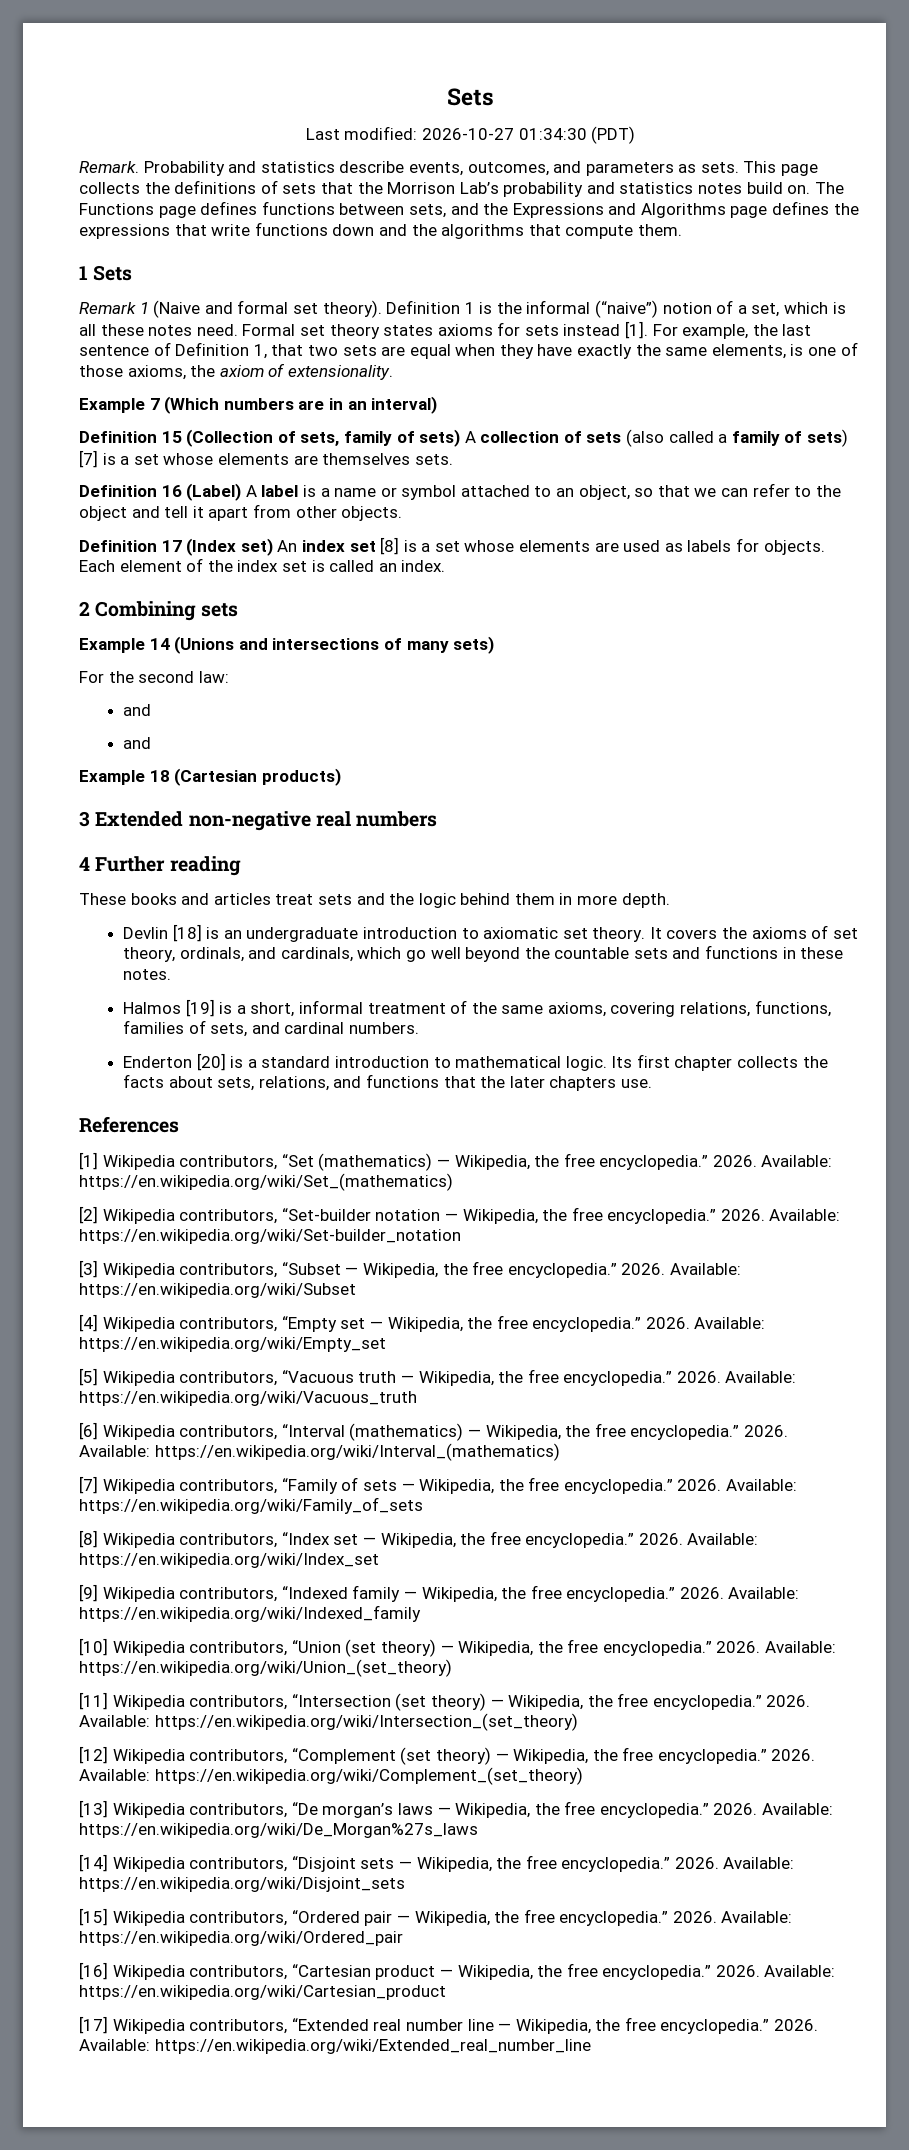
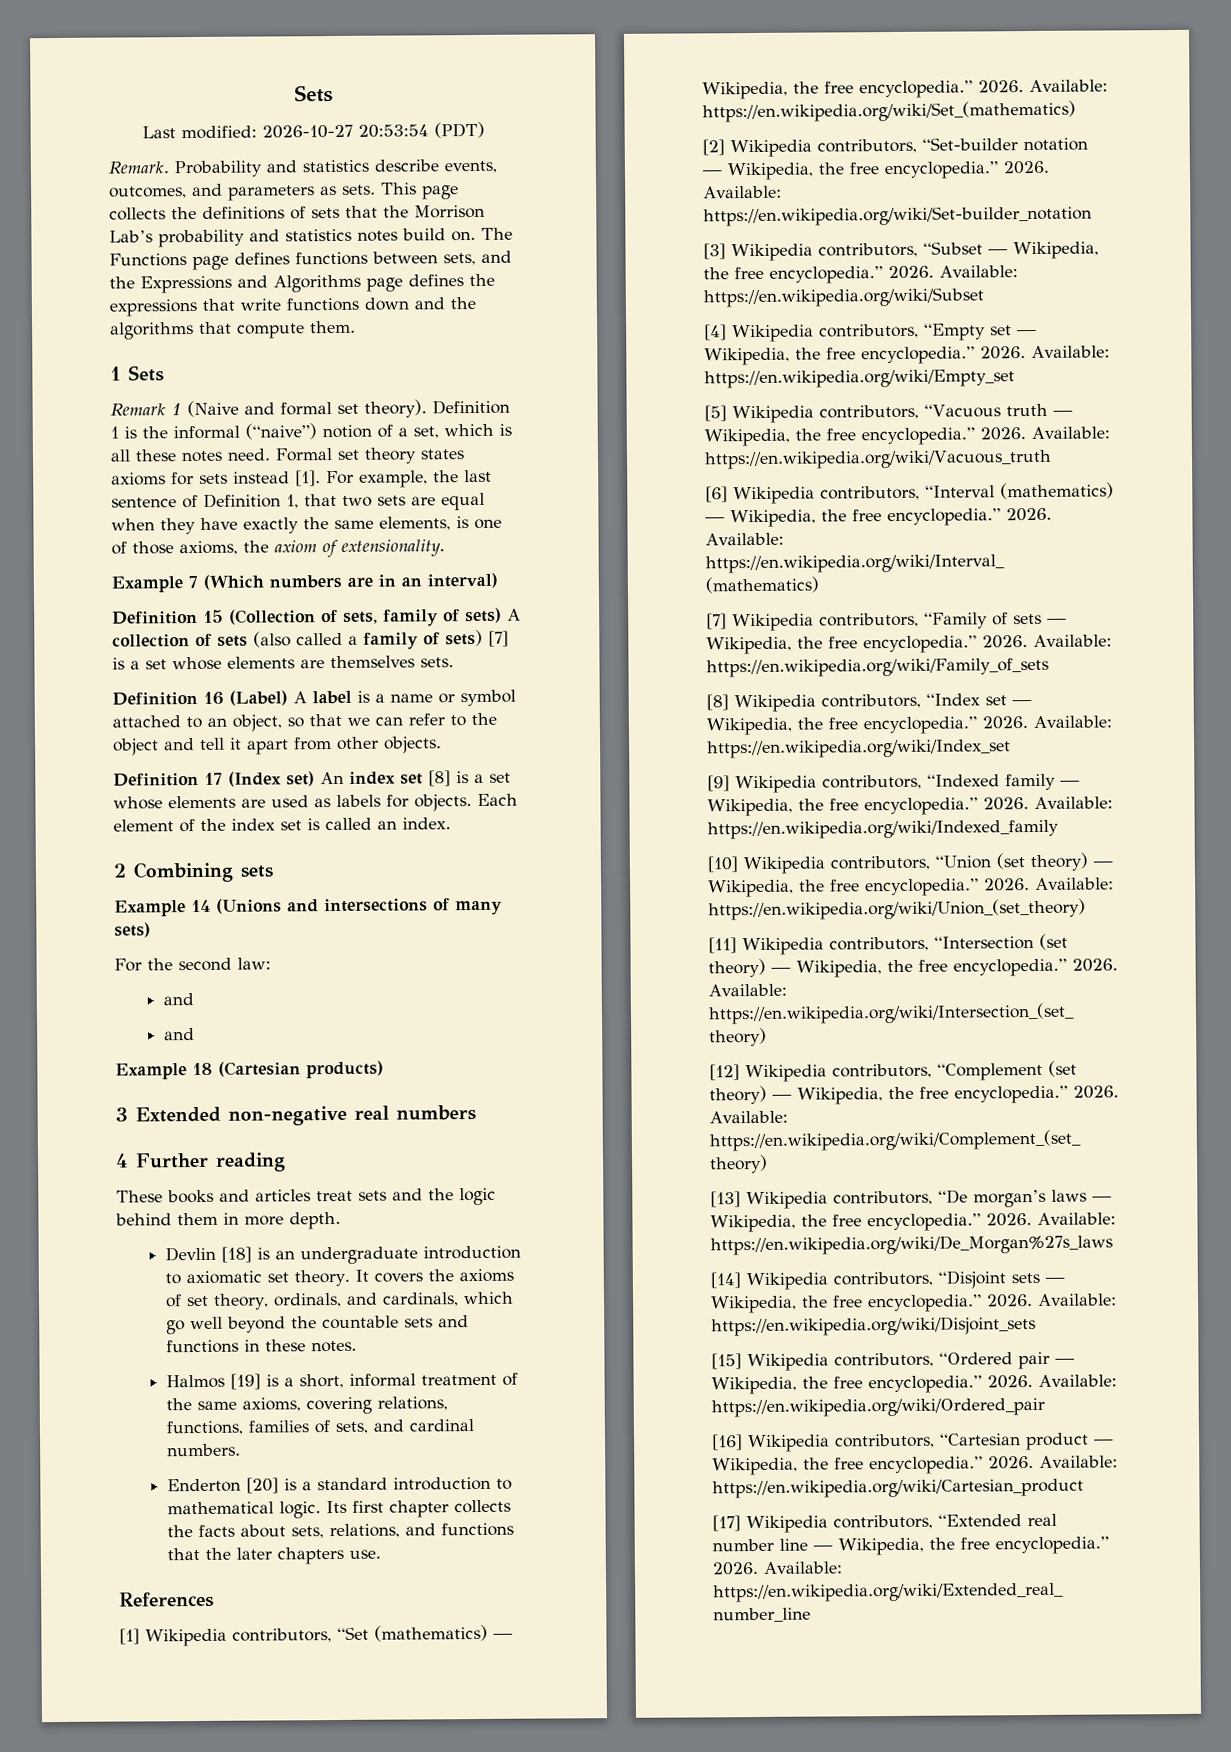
- Last modified: 2026-10-27 01:34:30 (PDT)
+ Last modified: 2026-10-27 20:53:54 (PDT)

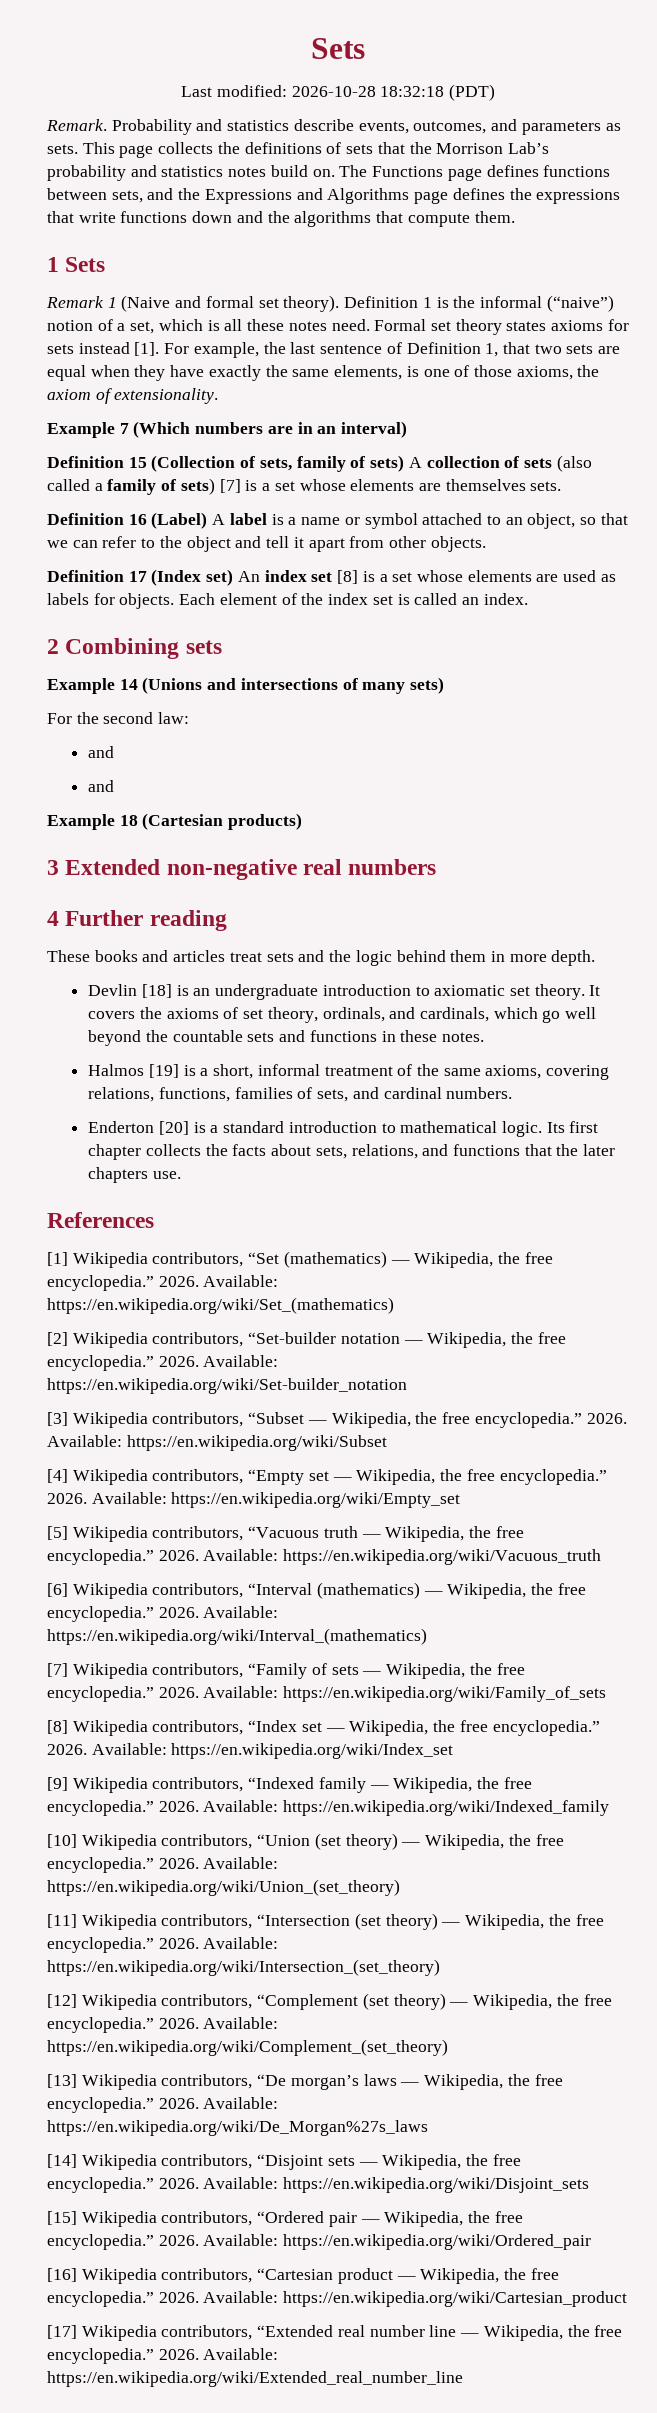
- Last modified: 2026-10-27 20:53:54 (PDT)
+ Last modified: 2026-10-28 18:32:18 (PDT)

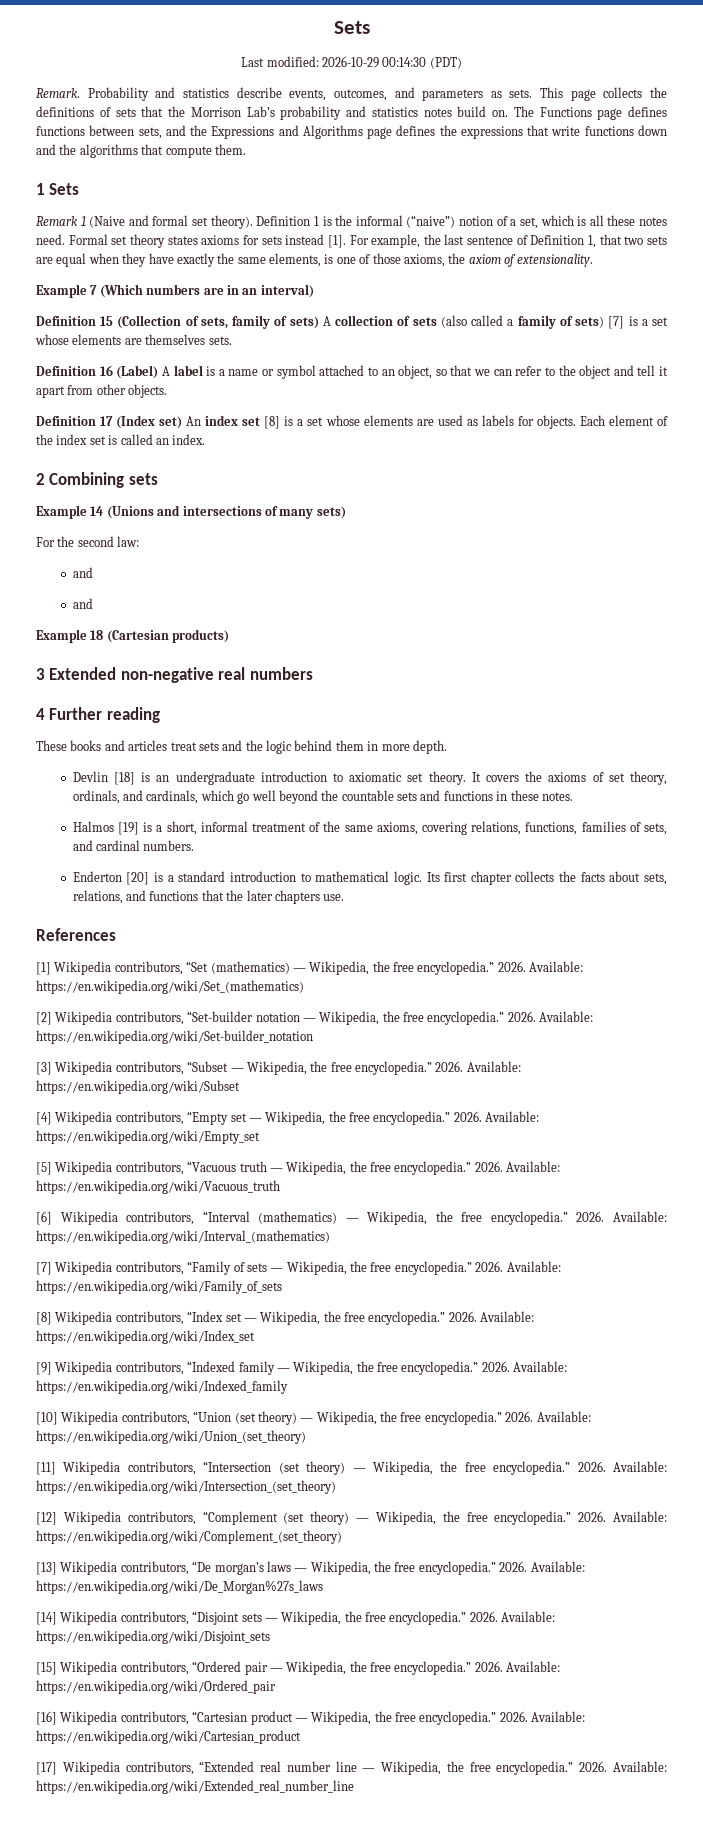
- Last modified: 2026-10-28 18:32:18 (PDT)
+ Last modified: 2026-10-29 00:14:30 (PDT)

